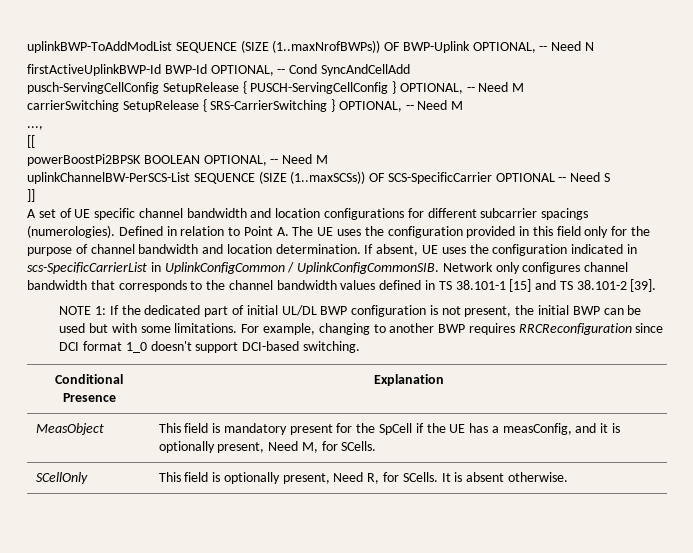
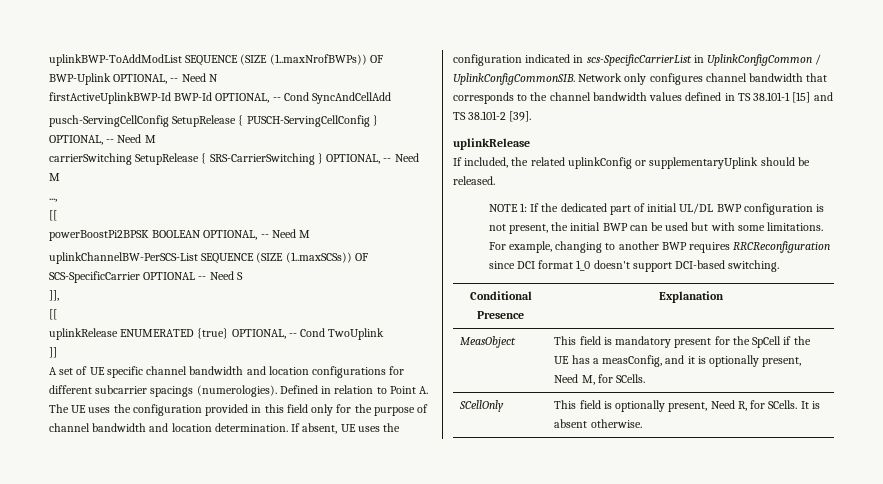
+ ]],
+ [[
+ uplinkRelease ENUMERATED {true} OPTIONAL, -- Cond TwoUplink
  Network only configures channel bandwidth that corresponds to the channel bandwidth values defined in TS 38.101-1 [15] and TS 38.101-2 [39].
+ uplinkRelease
+ If included, the related uplinkConfig or supplementaryUplink should be released.

